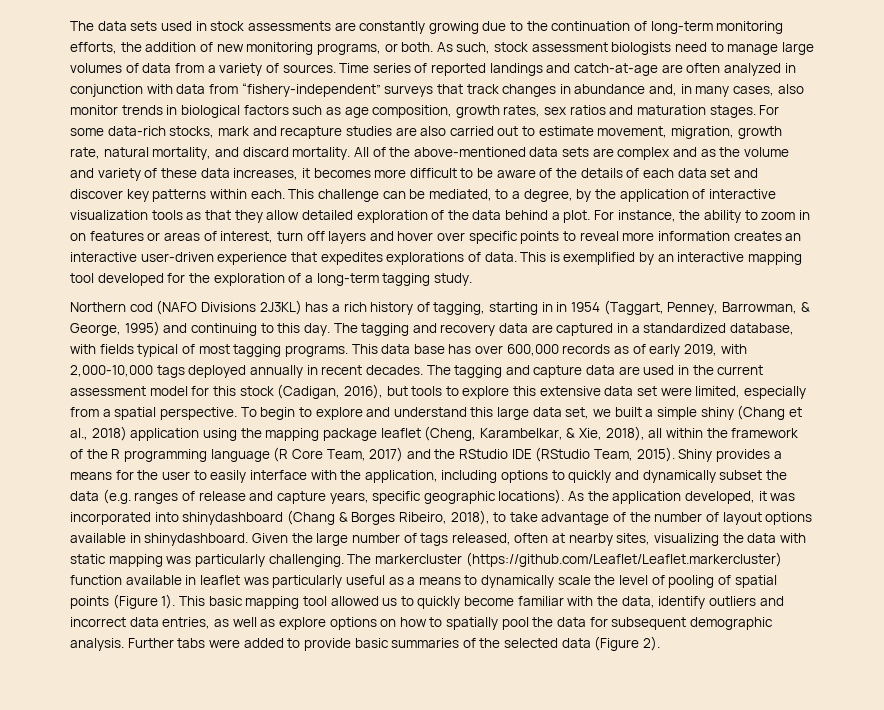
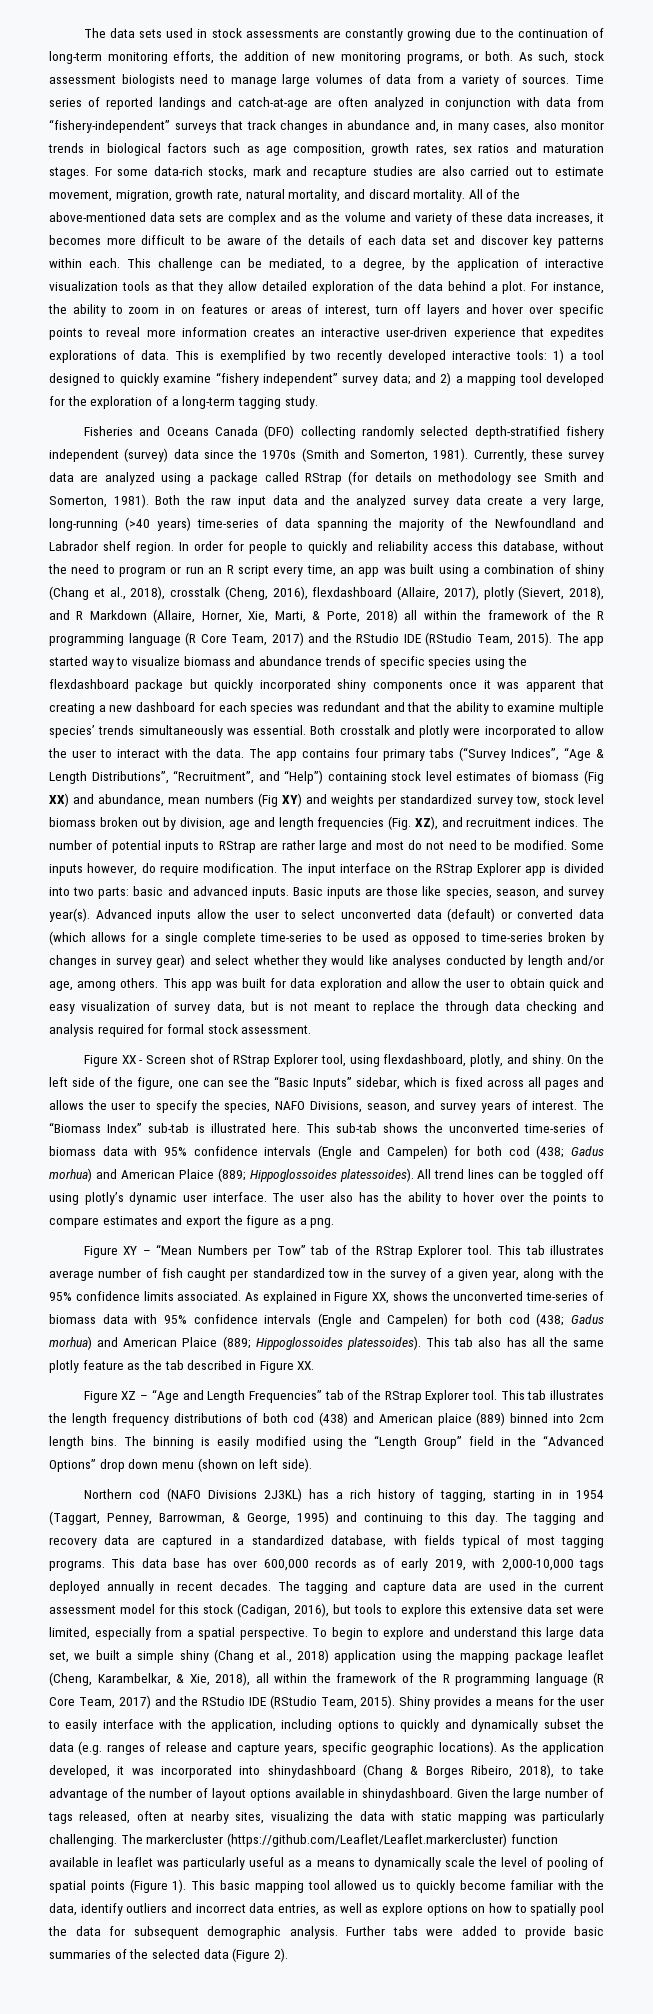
- This is exemplified by an interactive mapping tool developed for the exploration of a long-term tagging study.
+ This is exemplified by two recently developed interactive tools: 1) a tool designed to quickly examine “fishery independent” survey data; and 2) a mapping tool developed for the exploration of a long-term tagging study.
+ Fisheries and Oceans Canada (DFO) collecting randomly selected depth-stratified fishery independent (survey) data since the 1970s (Smith and Somerton, 1981). Currently, these survey data are analyzed using a package called RStrap (for details on methodology see Smith and Somerton, 1981). Both the raw input data and the analyzed survey data create a very large, long-running (>40 years) time-series of data spanning the majority of the Newfoundland and Labrador shelf region. In order for people to quickly and reliability access this database, without the need to program or run an R script every time, an app was built using a combination of shiny (Chang et al., 2018), crosstalk (Cheng, 2016), flexdashboard (Allaire, 2017), plotly (Sievert, 2018), and R Markdown (Allaire, Horner, Xie, Marti, & Porte, 2018) all within the framework of the R programming language (R Core Team, 2017) and the RStudio IDE (RStudio Team, 2015). The app started way to visualize biomass and abundance trends of specific species using the flexdashboard package but quickly incorporated shiny components once it was apparent that creating a new dashboard for each species was redundant and that the ability to examine multiple species’ trends simultaneously was essential. Both crosstalk and plotly were incorporated to allow the user to interact with the data. The app contains four primary tabs (“Survey Indices”, “Age & Length Distributions”, “Recruitment”, and “Help”) containing stock level estimates of biomass (Fig XX) and abundance, mean numbers (Fig XY) and weights per standardized survey tow, stock level biomass broken out by division, age and length frequencies (Fig. XZ), and recruitment indices. The number of potential inputs to RStrap are rather large and most do not need to be modified. Some inputs however, do require modification. The input interface on the RStrap Explorer app is divided into two parts: basic and advanced inputs. Basic inputs are those like species, season, and survey year(s). Advanced inputs allow the user to select unconverted data (default) or converted data (which allows for a single complete time-series to be used as opposed to time-series broken by changes in survey gear) and select whether they would like analyses conducted by length and/or age, among others. This app was built for data exploration and allow the user to obtain quick and easy visualization of survey data, but is not meant to replace the through data checking and analysis required for formal stock assessment.
+ Figure XX - Screen shot of RStrap Explorer tool, using flexdashboard, plotly, and shiny. On the left side of the figure, one can see the “Basic Inputs” sidebar, which is fixed across all pages and allows the user to specify the species, NAFO Divisions, season, and survey years of interest. The “Biomass Index” sub-tab is illustrated here. This sub-tab shows the unconverted time-series of biomass data with 95% confidence intervals (Engle and Campelen) for both cod (438; Gadus morhua) and American Plaice (889; Hippoglossoides platessoides). All trend lines can be toggled off using plotly’s dynamic user interface. The user also has the ability to hover over the points to compare estimates and export the figure as a png.
+ Figure XY – “Mean Numbers per Tow” tab of the RStrap Explorer tool. This tab illustrates average number of fish caught per standardized tow in the survey of a given year, along with the 95% confidence limits associated. As explained in Figure XX, shows the unconverted time-series of biomass data with 95% confidence intervals (Engle and Campelen) for both cod (438; Gadus morhua) and American Plaice (889; Hippoglossoides platessoides). This tab also has all the same plotly feature as the tab described in Figure XX.
+ Figure XZ – “Age and Length Frequencies” tab of the RStrap Explorer tool. This tab illustrates the length frequency distributions of both cod (438) and American plaice (889) binned into 2cm length bins. The binning is easily modified using the “Length Group” field in the “Advanced Options” drop down menu (shown on left side).

